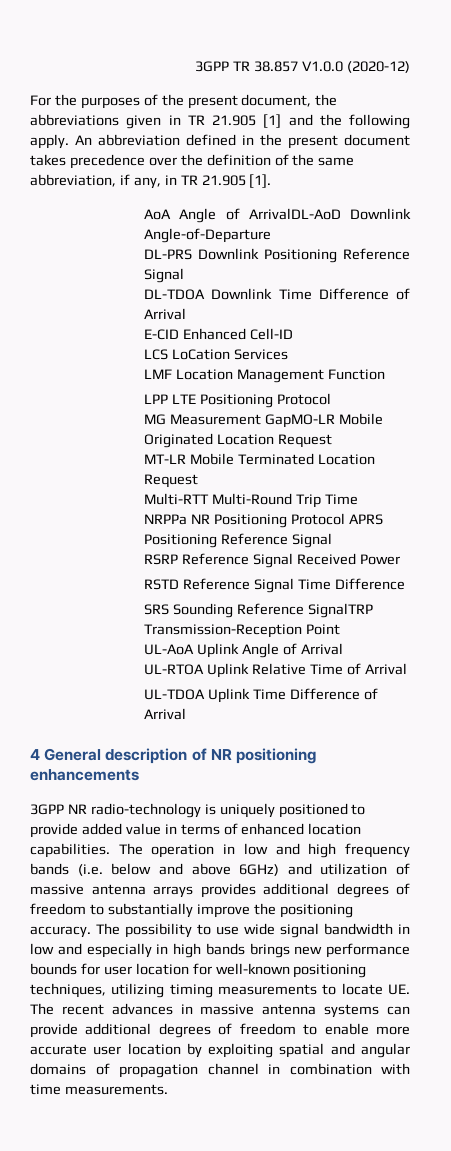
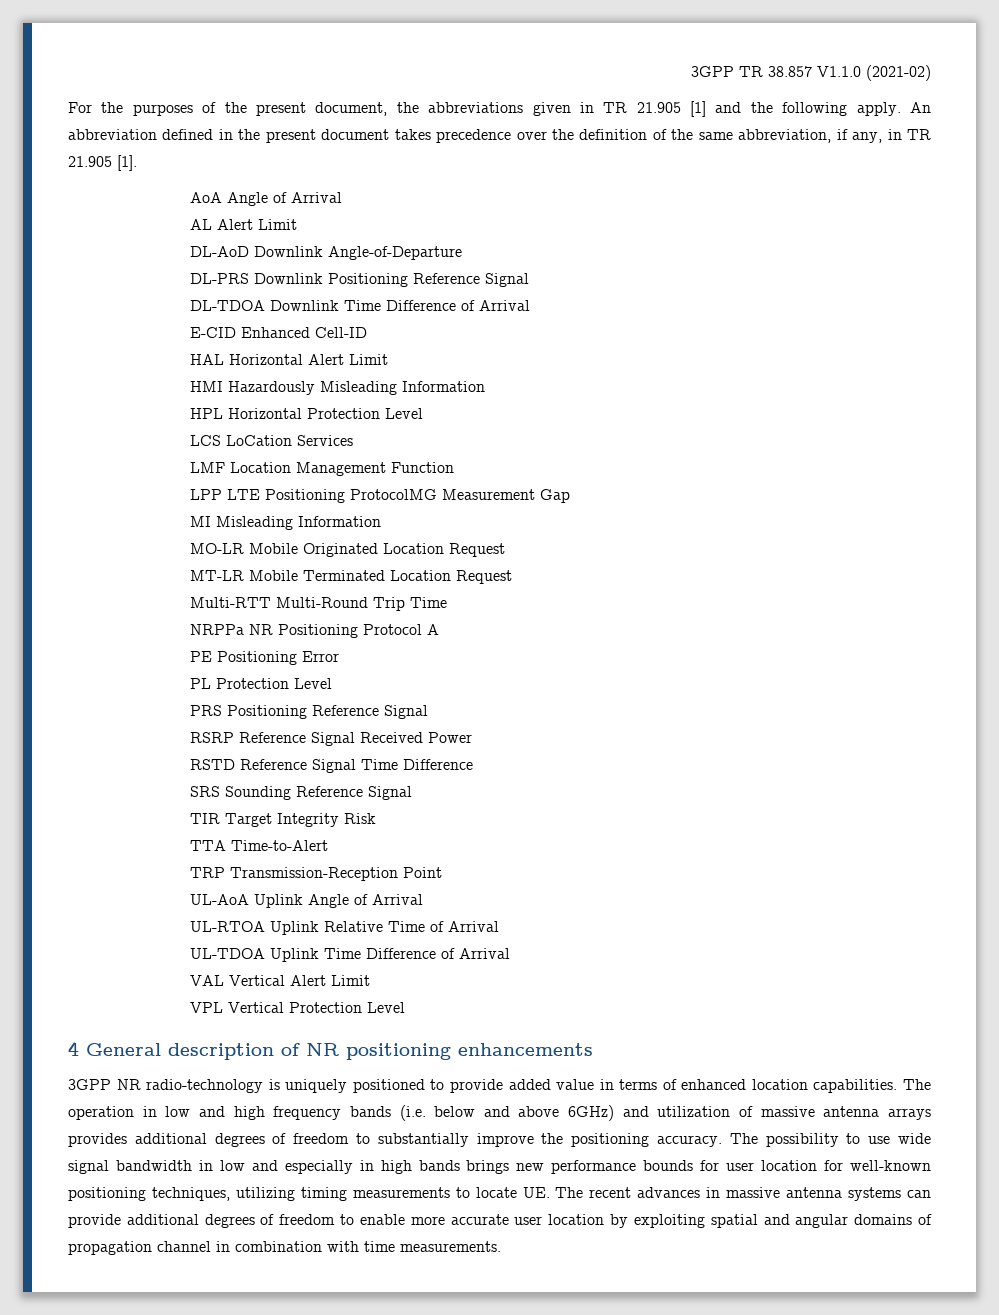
- 3GPP TR 38.857 V1.0.0 (2020-12)
+ 3GPP TR 38.857 V1.1.0 (2021-02)
- AoA Angle of ArrivalDL-AoD Downlink Angle-of-Departure
+ AoA Angle of Arrival
+ AL Alert Limit
+ DL-AoD Downlink Angle-of-Departure
+ HAL Horizontal Alert Limit
+ HMI Hazardously Misleading Information
+ HPL Horizontal Protection Level
- LPP LTE Positioning Protocol
- MG Measurement GapMO-LR Mobile Originated Location Request
+ LPP LTE Positioning ProtocolMG Measurement Gap
+ MI Misleading Information
+ MO-LR Mobile Originated Location Request
- NRPPa NR Positioning Protocol APRS Positioning Reference Signal
+ NRPPa NR Positioning Protocol A
+ PE Positioning Error
+ PL Protection Level
+ PRS Positioning Reference Signal
- SRS Sounding Reference SignalTRP Transmission-Reception Point
+ SRS Sounding Reference Signal
+ TIR Target Integrity Risk
+ TTA Time-to-Alert
+ TRP Transmission-Reception Point
+ VAL Vertical Alert Limit
+ VPL Vertical Protection Level

